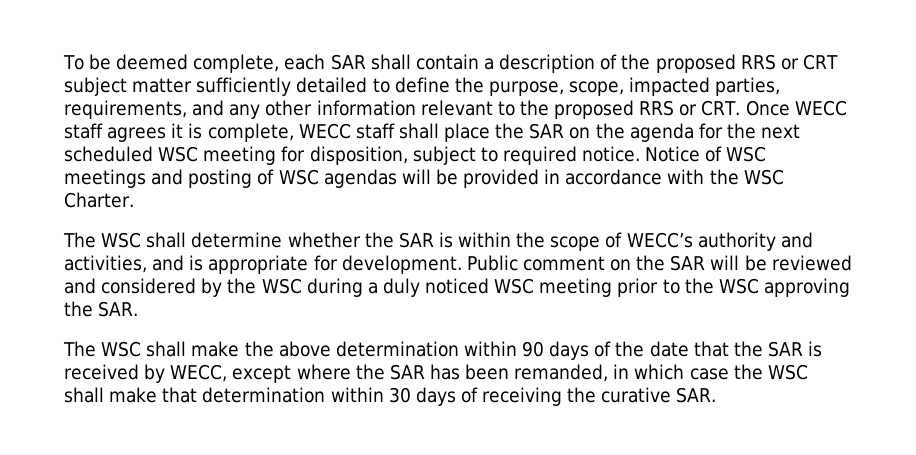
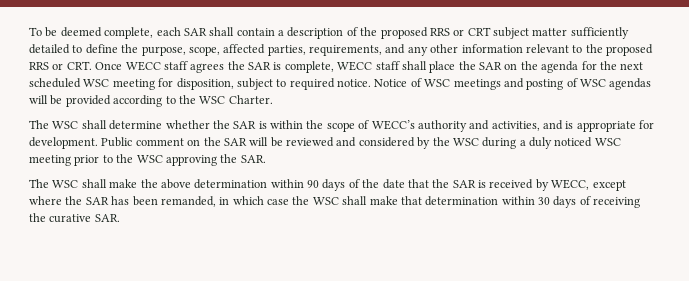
- To be deemed complete, each SAR shall contain a description of the proposed RRS or CRT subject matter sufficiently detailed to define the purpose, scope, impacted parties, requirements, and any other information relevant to the proposed RRS or CRT. Once WECC staff agrees it is complete, WECC staff shall place the SAR on the agenda for the next scheduled WSC meeting for disposition, subject to required notice.
+ To be deemed complete, each SAR shall contain a description of the proposed RRS or CRT subject matter sufficiently detailed to define the purpose, scope, affected parties, requirements, and any other information relevant to the proposed RRS or CRT. Once WECC staff agrees the SAR is complete, WECC staff shall place the SAR on the agenda for the next scheduled WSC meeting for disposition, subject to required notice.
- Notice of WSC meetings and posting of WSC agendas will be provided in accordance with the WSC Charter.
+ Notice of WSC meetings and posting of WSC agendas will be provided according to the WSC Charter.

